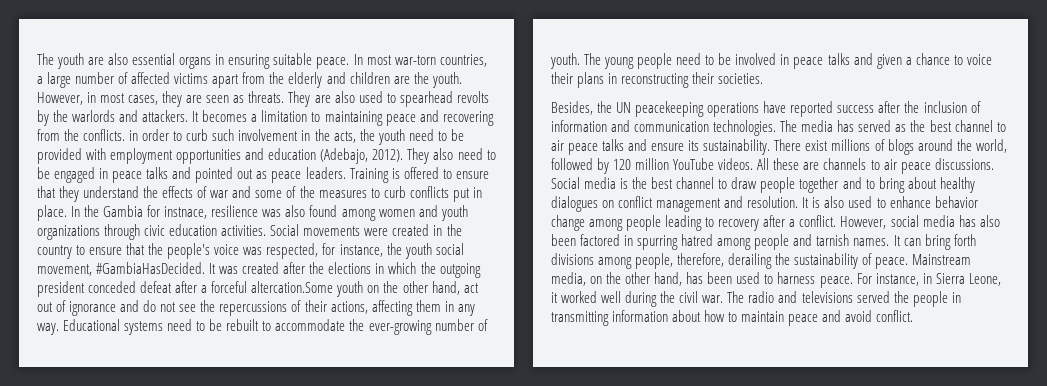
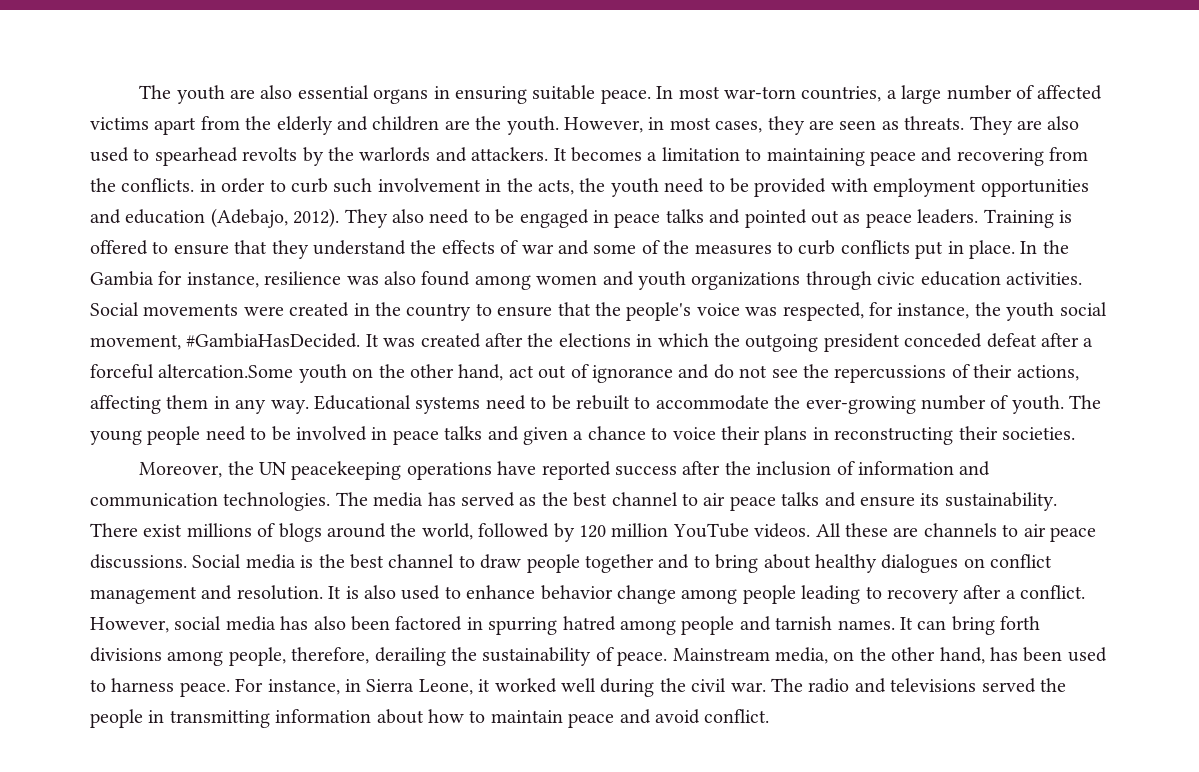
- In the Gambia for instnace, resilience was also found among women and youth organizations through civic education activities.
+ In the Gambia for instance, resilience was also found among women and youth organizations through civic education activities.
- Besides, the UN peacekeeping operations have reported success after the inclusion of information and communication technologies.
+ Moreover, the UN peacekeeping operations have reported success after the inclusion of information and communication technologies.

